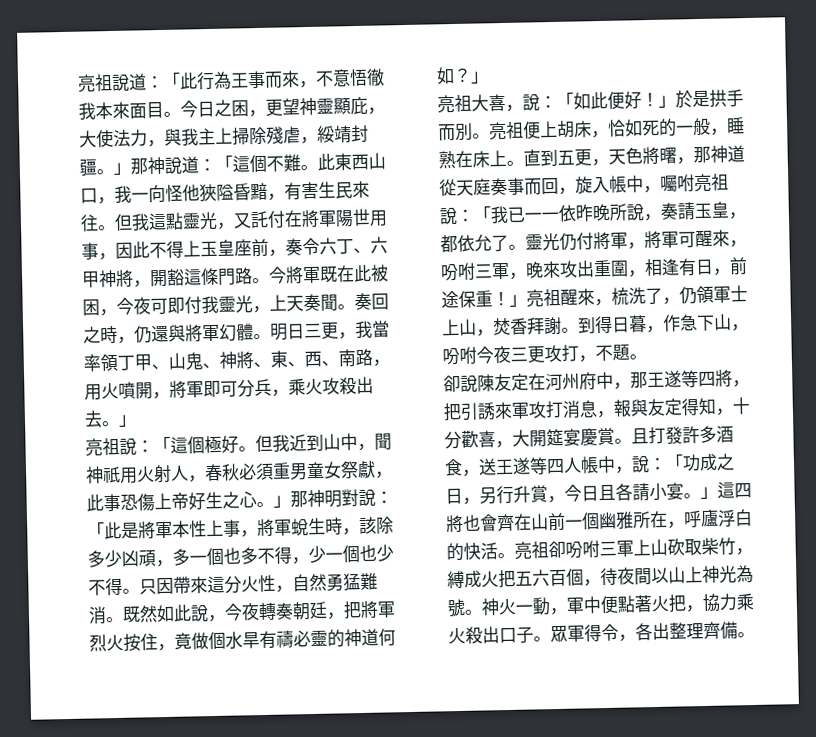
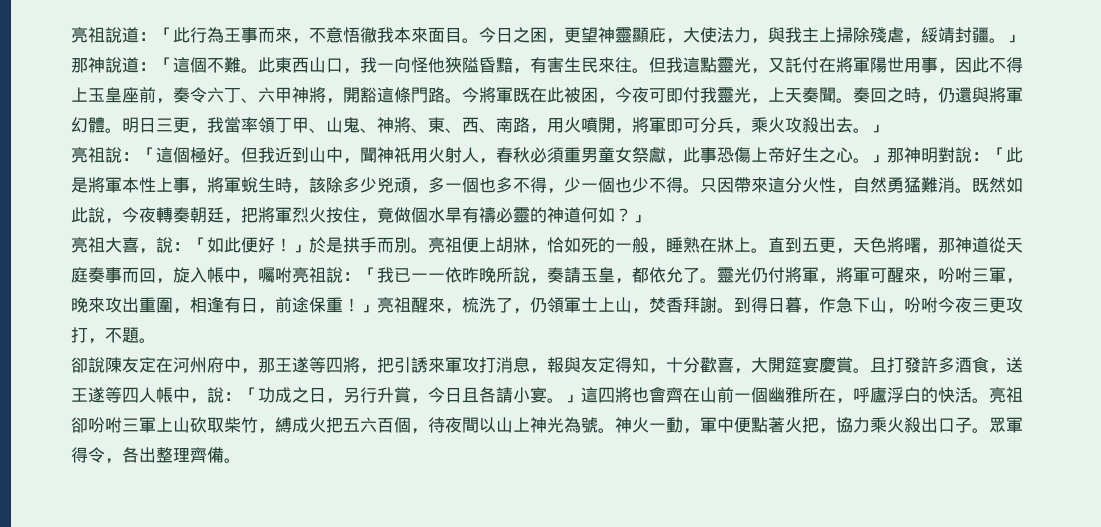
- 但我近到山中，聞神祇用火射人，春秋必須重男童女祭獻，此事恐傷上帝好生之心。」那神明對說：「此是將軍本性上事，將軍蛻生時，該除多少凶頑，多一個也多不得，少一個也少不得。
+ 但我近到山中，聞神祇用火射人，春秋必須重男童女祭獻，此事恐傷上帝好生之心。」那神明對說：「此是將軍本性上事，將軍蛻生時，該除多少兇頑，多一個也多不得，少一個也少不得。
- 亮祖便上胡床，恰如死的一般，睡熟在床上。
+ 亮祖便上胡牀，恰如死的一般，睡熟在牀上。

